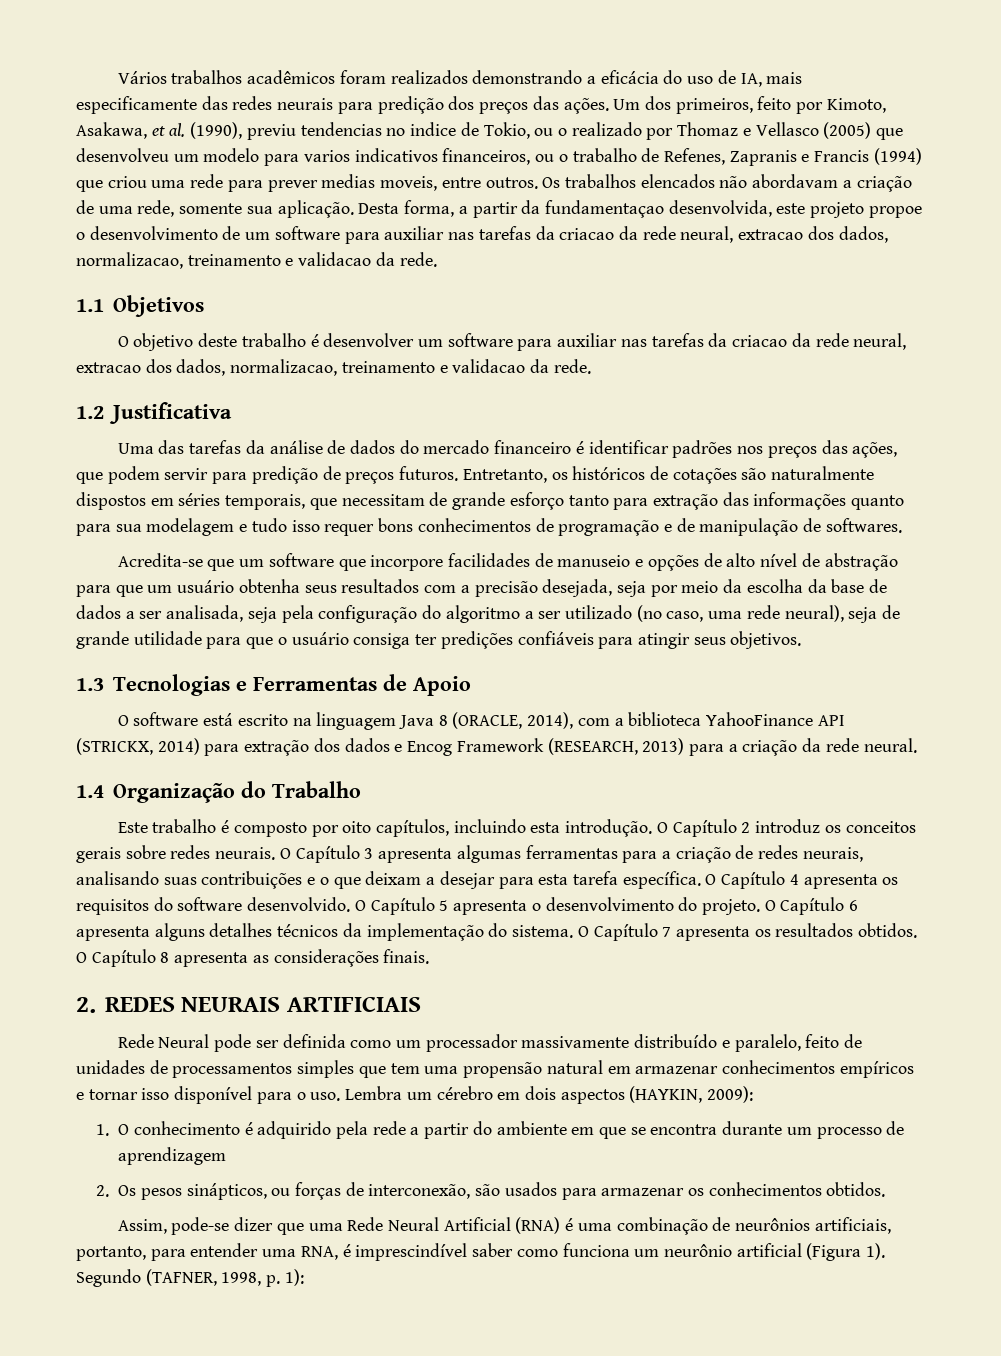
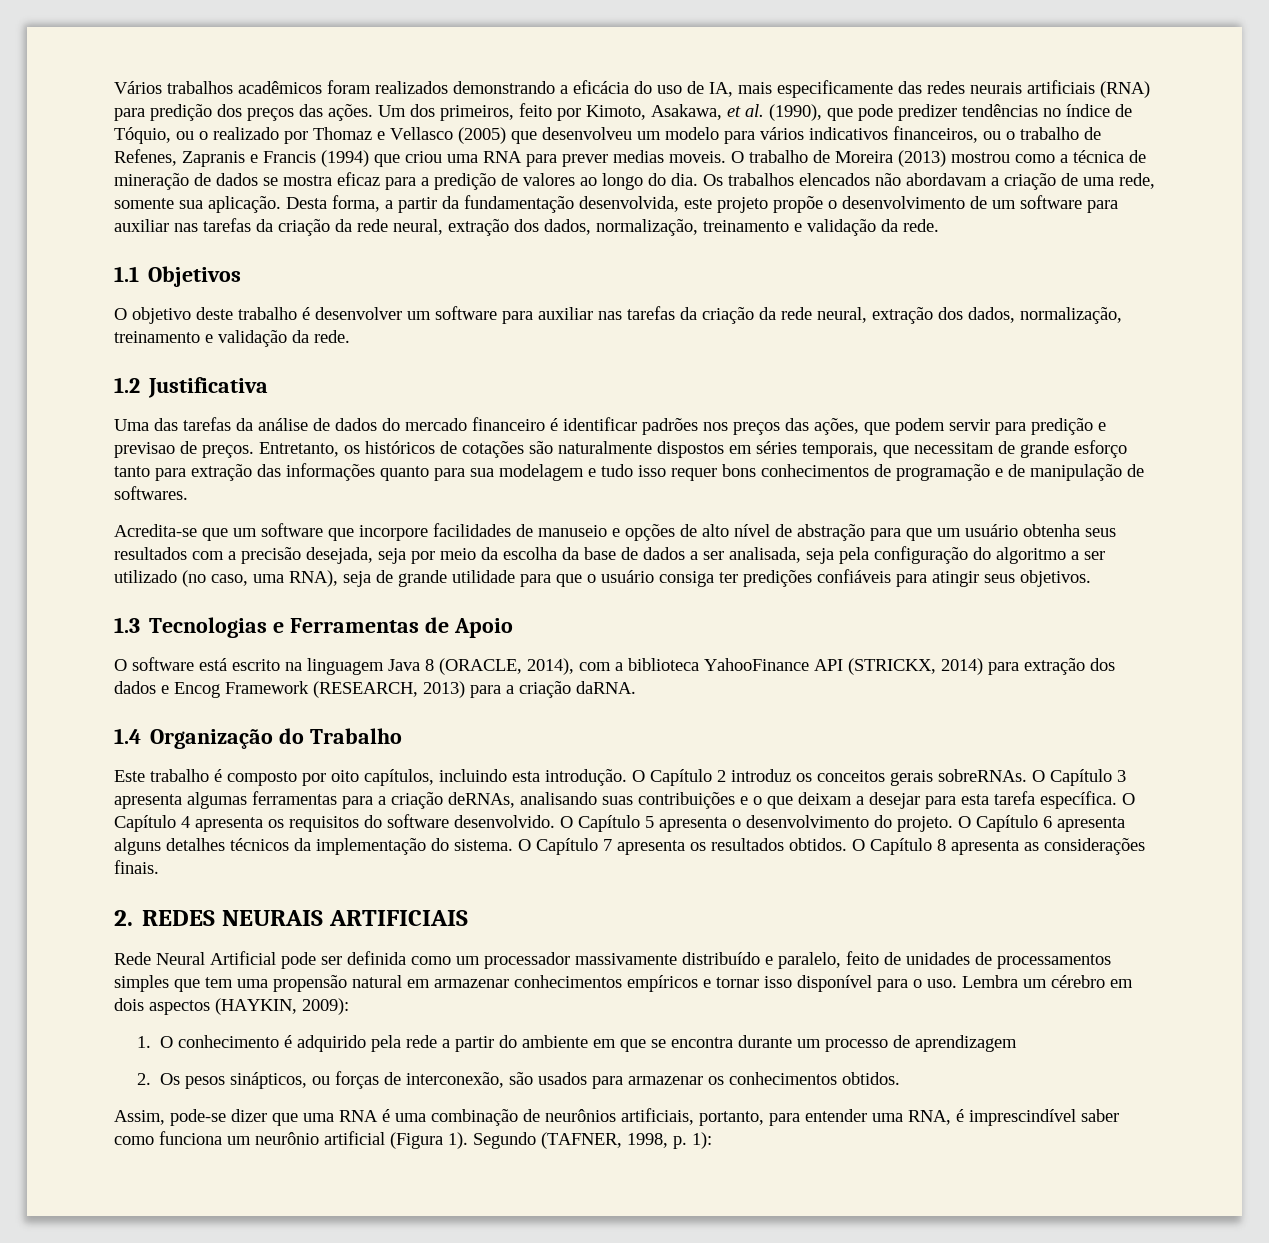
- Vários trabalhos acadêmicos foram realizados demonstrando a eficácia do uso de IA, mais especificamente das redes neurais para predição dos preços das ações.
+ Vários trabalhos acadêmicos foram realizados demonstrando a eficácia do uso de IA, mais especificamente das redes neurais artificiais (RNA) para predição dos preços das ações.
- Um dos primeiros, feito por Kimoto, Asakawa, et al. (1990), previu tendencias no indice de Tokio, ou o realizado por Thomaz e Vellasco (2005) que desenvolveu um modelo para varios indicativos financeiros, ou o trabalho de Refenes, Zapranis e Francis (1994) que criou uma rede para prever medias moveis, entre outros.
+ Um dos primeiros, feito por Kimoto, Asakawa, et al. (1990), que pode predizer tendências no índice de Tóquio, ou o realizado por Thomaz e Vellasco (2005) que desenvolveu um modelo para vários indicativos financeiros, ou o trabalho de Refenes, Zapranis e Francis (1994) que criou uma RNA para prever medias moveis. O trabalho de Moreira (2013) mostrou como a técnica de mineração de dados se mostra eficaz para a predição de valores ao longo do dia.
- Desta forma, a partir da fundamentaçao desenvolvida, este projeto propoe o desenvolvimento de um software para auxiliar nas tarefas da criacao da rede neural, extracao dos dados, normalizacao, treinamento e validacao da rede.
+ Desta forma, a partir da fundamentação desenvolvida, este projeto propõe o desenvolvimento de um software para auxiliar nas tarefas da criação da rede neural, extração dos dados, normalização, treinamento e validação da rede.
- O objetivo deste trabalho é desenvolver um software para auxiliar nas tarefas da criacao da rede neural, extracao dos dados, normalizacao, treinamento e validacao da rede.
+ O objetivo deste trabalho é desenvolver um software para auxiliar nas tarefas da criação da rede neural, extração dos dados, normalização, treinamento e validação da rede.
- Uma das tarefas da análise de dados do mercado financeiro é identificar padrões nos preços das ações, que podem servir para predição de preços futuros.
+ Uma das tarefas da análise de dados do mercado financeiro é identificar padrões nos preços das ações, que podem servir para predição e previsao de preços.
- Acredita-se que um software que incorpore facilidades de manuseio e opções de alto nível de abstração para que um usuário obtenha seus resultados com a precisão desejada, seja por meio da escolha da base de dados a ser analisada, seja pela configuração do algoritmo a ser utilizado (no caso, uma rede neural), seja de grande utilidade para que o usuário consiga ter predições confiáveis para atingir seus objetivos.
+ Acredita-se que um software que incorpore facilidades de manuseio e opções de alto nível de abstração para que um usuário obtenha seus resultados com a precisão desejada, seja por meio da escolha da base de dados a ser analisada, seja pela configuração do algoritmo a ser utilizado (no caso, uma RNA), seja de grande utilidade para que o usuário consiga ter predições confiáveis para atingir seus objetivos.
- O software está escrito na linguagem Java 8 (ORACLE, 2014), com a biblioteca YahooFinance API (STRICKX, 2014) para extração dos dados e Encog Framework (RESEARCH, 2013) para a criação da rede neural.
+ O software está escrito na linguagem Java 8 (ORACLE, 2014), com a biblioteca YahooFinance API (STRICKX, 2014) para extração dos dados e Encog Framework (RESEARCH, 2013) para a criação daRNA.
- O Capítulo 2 introduz os conceitos gerais sobre redes neurais.
+ O Capítulo 2 introduz os conceitos gerais sobreRNAs.
- O Capítulo 3 apresenta algumas ferramentas para a criação de redes neurais, analisando suas contribuições e o que deixam a desejar para esta tarefa específica.
+ O Capítulo 3 apresenta algumas ferramentas para a criação deRNAs, analisando suas contribuições e o que deixam a desejar para esta tarefa específica.
- Rede Neural pode ser definida como um processador massivamente distribuído e paralelo, feito de unidades de processamentos simples que tem uma propensão natural em armazenar conhecimentos empíricos e tornar isso disponível para o uso.
+ Rede Neural Artificial pode ser definida como um processador massivamente distribuído e paralelo, feito de unidades de processamentos simples que tem uma propensão natural em armazenar conhecimentos empíricos e tornar isso disponível para o uso.
- Assim, pode-se dizer que uma Rede Neural Artificial (RNA) é uma combinação de neurônios artificiais, portanto, para entender uma RNA, é imprescindível saber como funciona um neurônio artificial (Figura 1).
+ Assim, pode-se dizer que uma RNA é uma combinação de neurônios artificiais, portanto, para entender uma RNA, é imprescindível saber como funciona um neurônio artificial (Figura 1).

